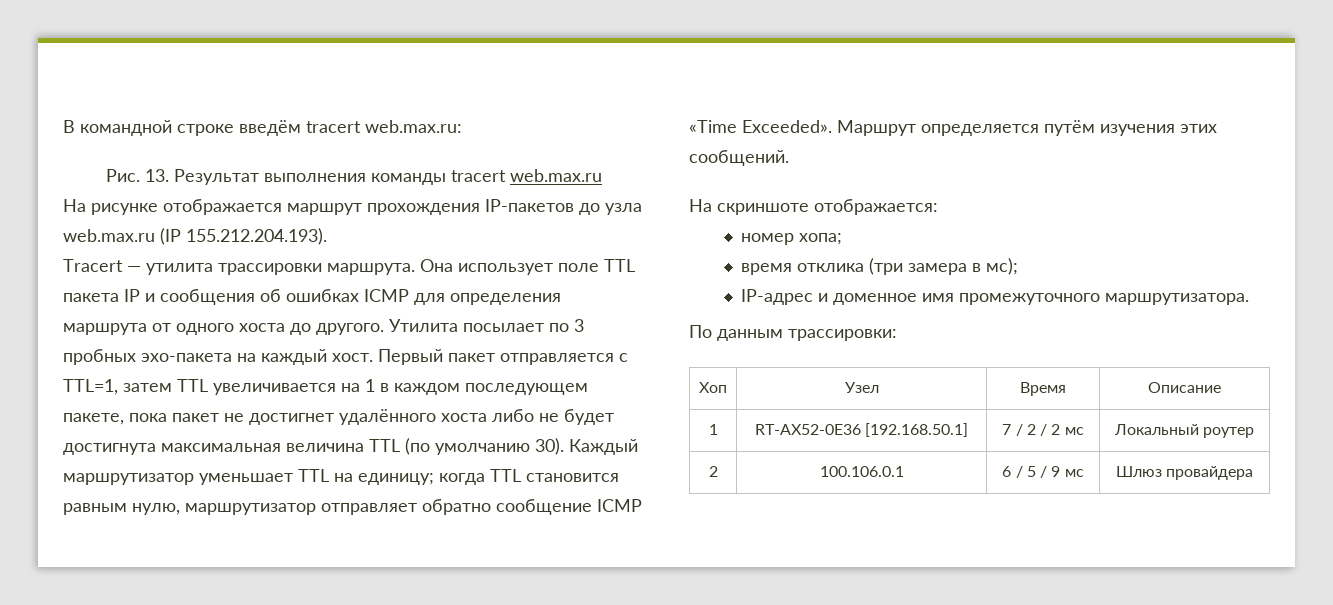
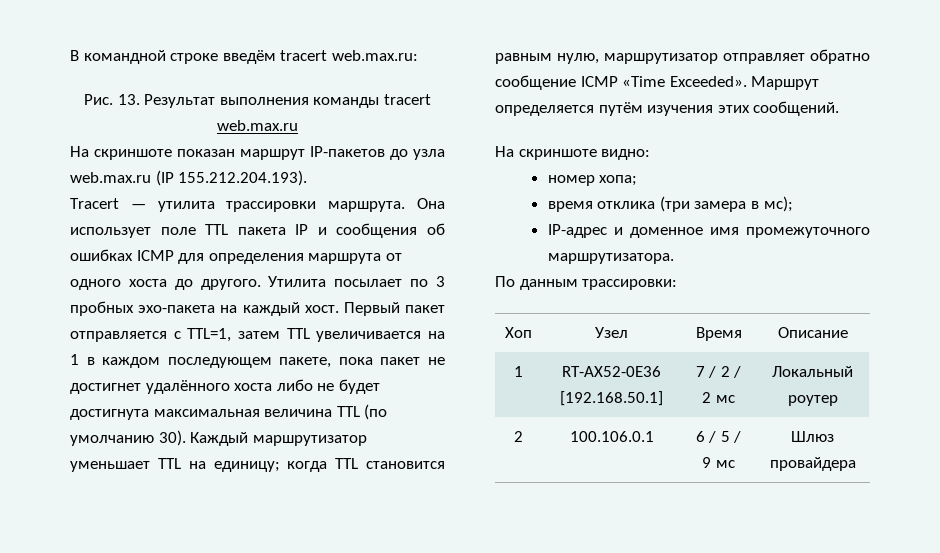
- На рисунке отображается маршрут прохождения IP-пакетов до узла web.max.ru (IP 155.212.204.193).
+ На скриншоте показан маршрут IP-пакетов до узла web.max.ru (IP 155.212.204.193).
- На скриншоте отображается:
+ На скриншоте видно:

